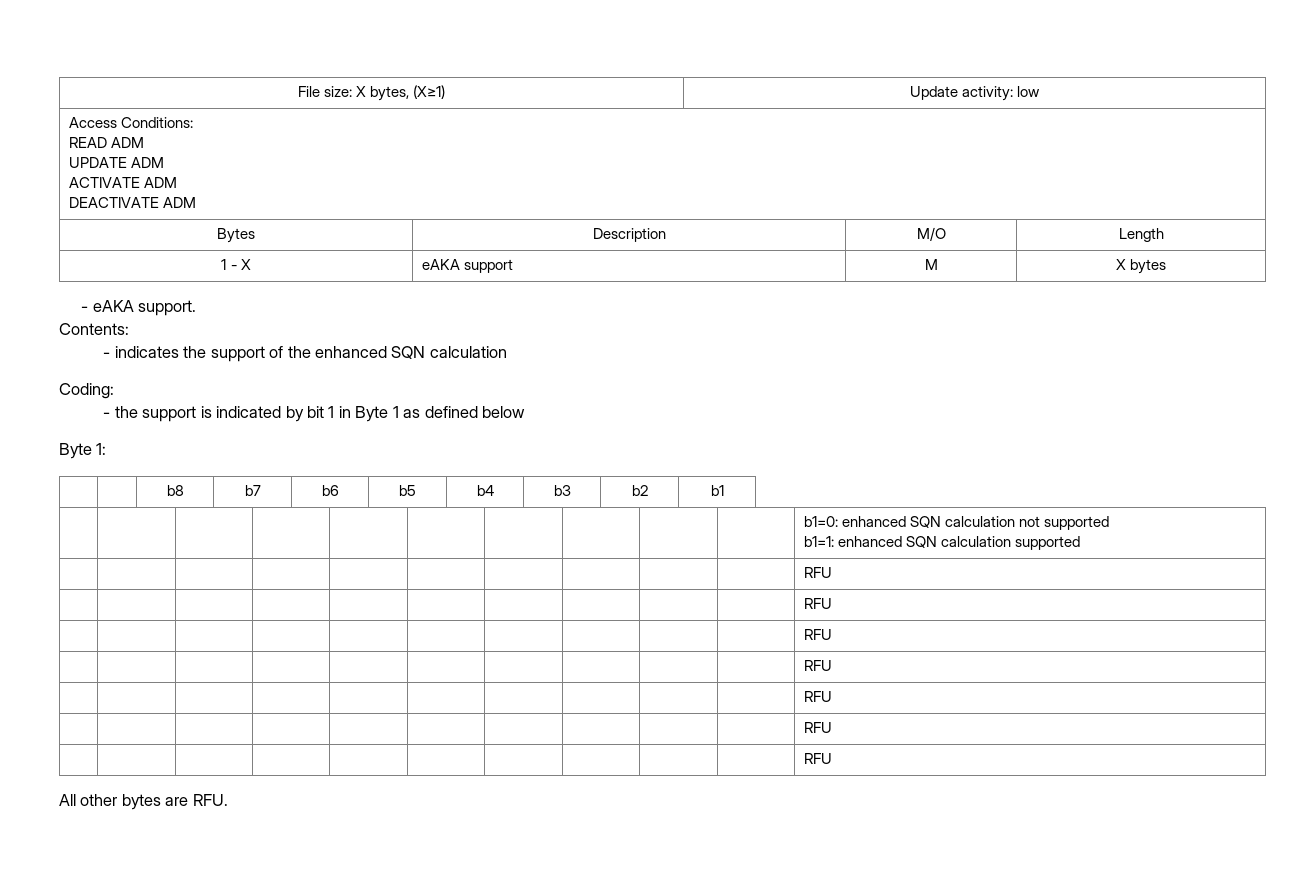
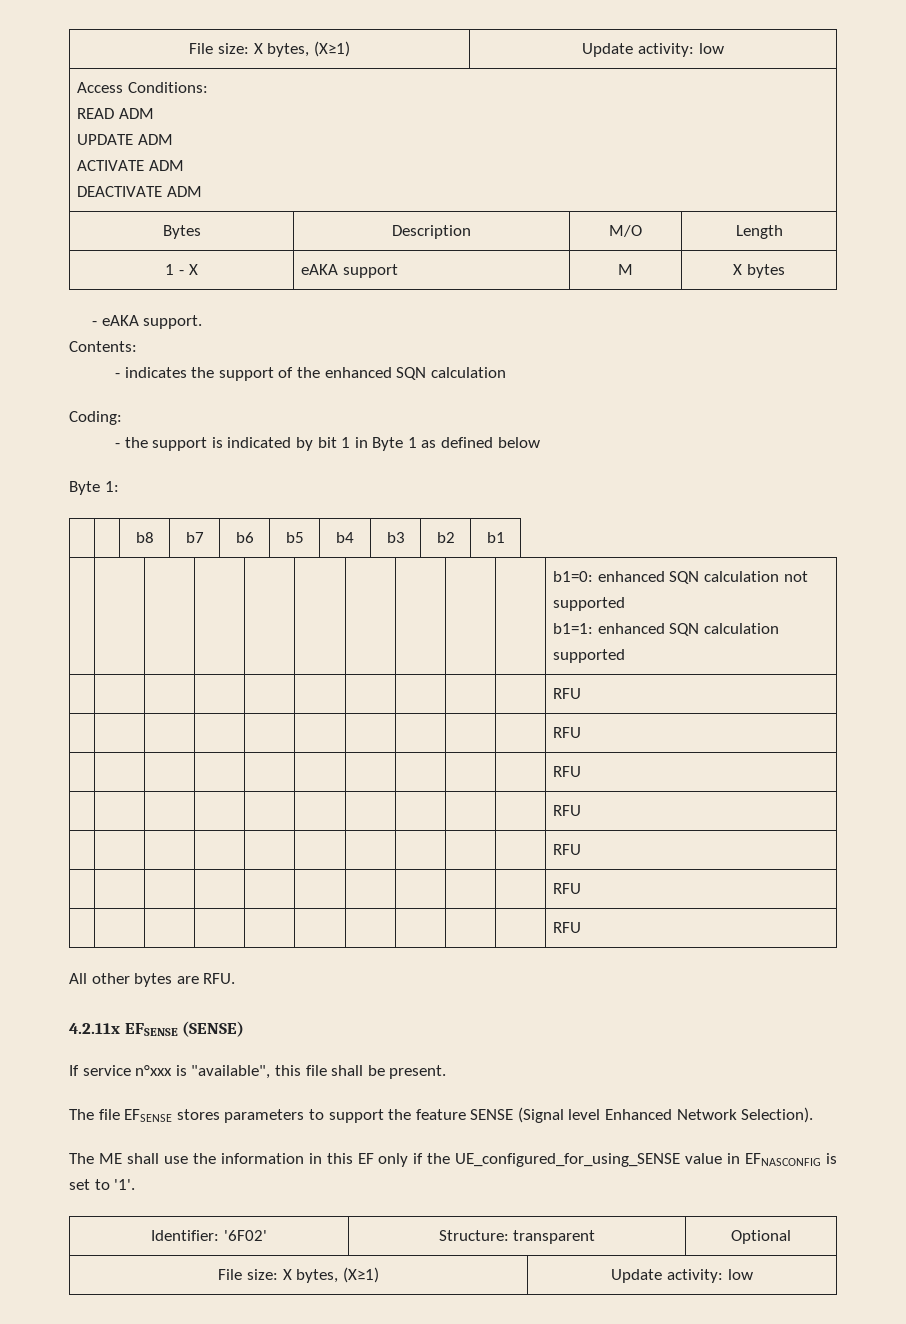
+ 4.2.11x EFSENSE (SENSE)
+ If service n°xxx is "available", this file shall be present.
+ The file EFSENSE stores parameters to support the feature SENSE (Signal level Enhanced Network Selection).
+ The ME shall use the information in this EF only if the UE_configured_for_using_SENSE value in EFNASCONFIG is set to '1'.
+ Identifier: '6F02' | Structure: transparent | Optional
+ File size: X bytes, (X≥1) | Update activity: low

